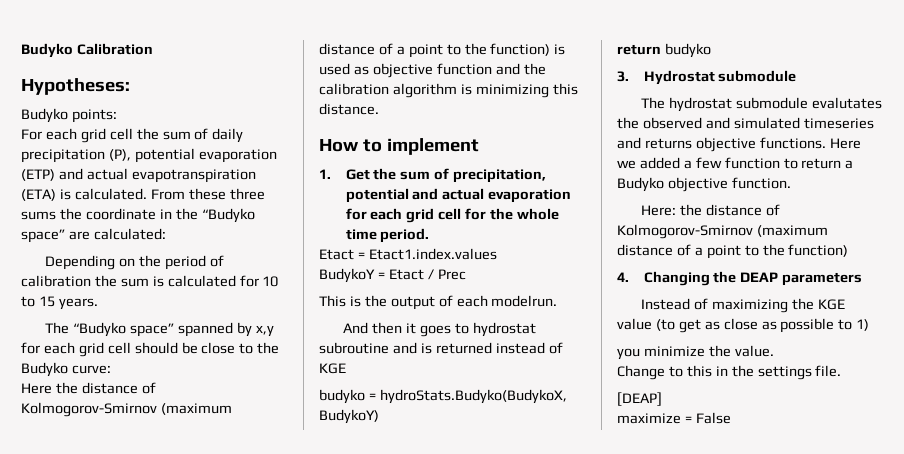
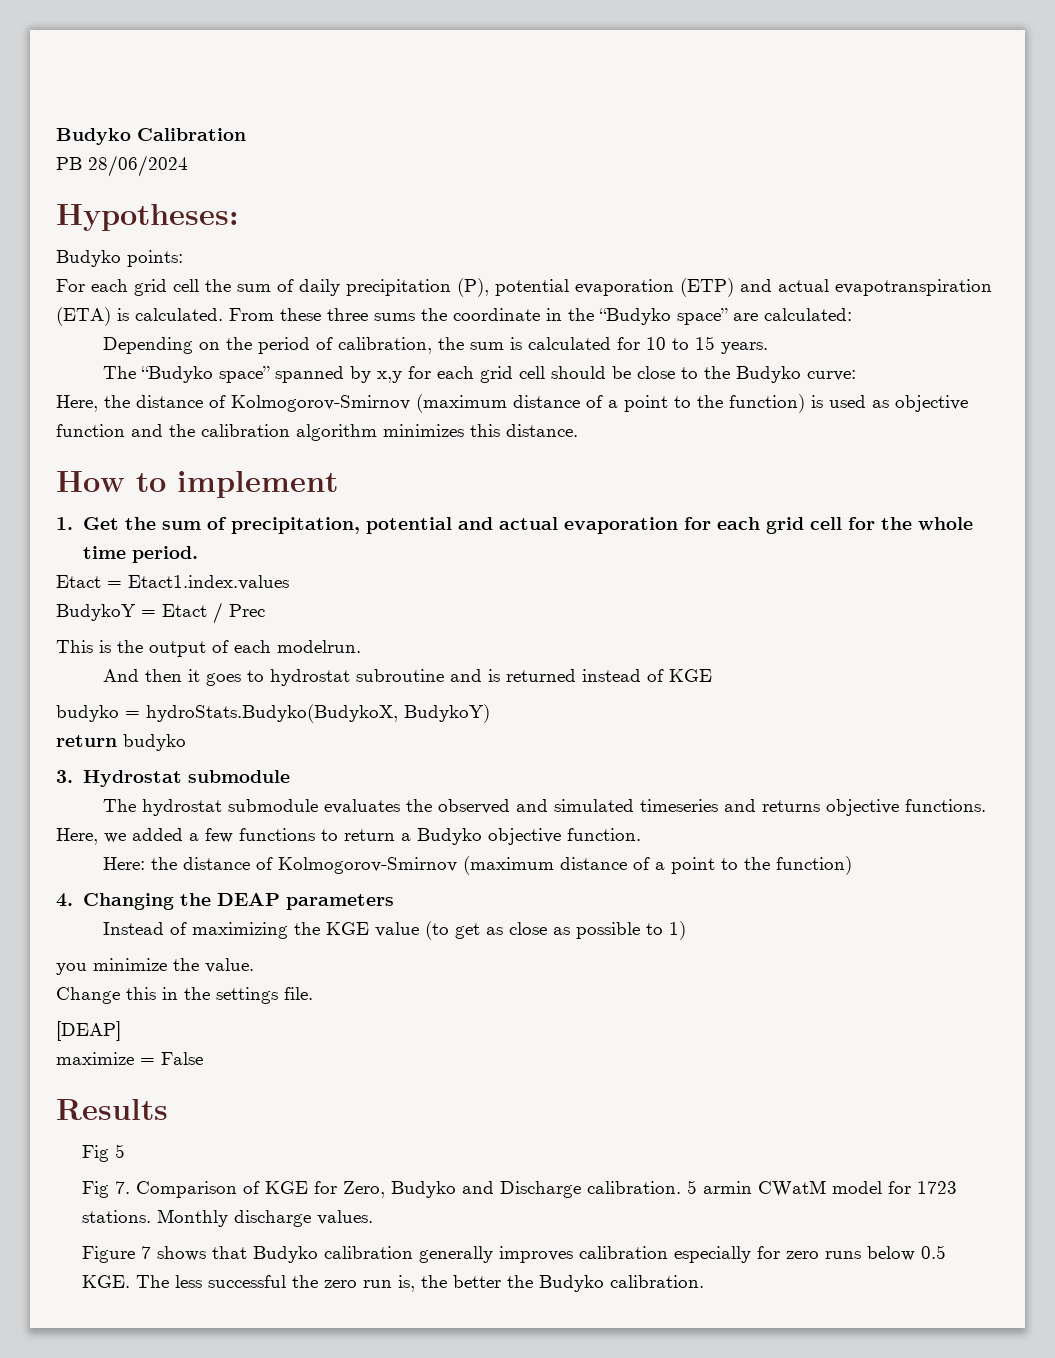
+ PB 28/06/2024
- Depending on the period of calibration the sum is calculated for 10 to 15 years.
+ Depending on the period of calibration, the sum is calculated for 10 to 15 years.
- Here the distance of Kolmogorov-Smirnov (maximum distance of a point to the function) is used as objective function and the calibration algorithm is minimizing this distance.
+ Here, the distance of Kolmogorov-Smirnov (maximum distance of a point to the function) is used as objective function and the calibration algorithm minimizes this distance.
- The hydrostat submodule evalutates the observed and simulated timeseries and returns objective functions.
+ The hydrostat submodule evaluates the observed and simulated timeseries and returns objective functions.
- Here we added a few function to return a Budyko objective function.
+ Here, we added a few functions to return a Budyko objective function.
- Change to this in the settings file.
+ Change this in the settings file.
+ Results
+ Fig 5
+ Fig 7. Comparison of KGE for Zero, Budyko and Discharge calibration. 5 armin CWatM model for 1723 stations. Monthly discharge values.
+ Figure 7 shows that Budyko calibration generally improves calibration especially for zero runs below 0.5 KGE. The less successful the zero run is, the better the Budyko calibration.

